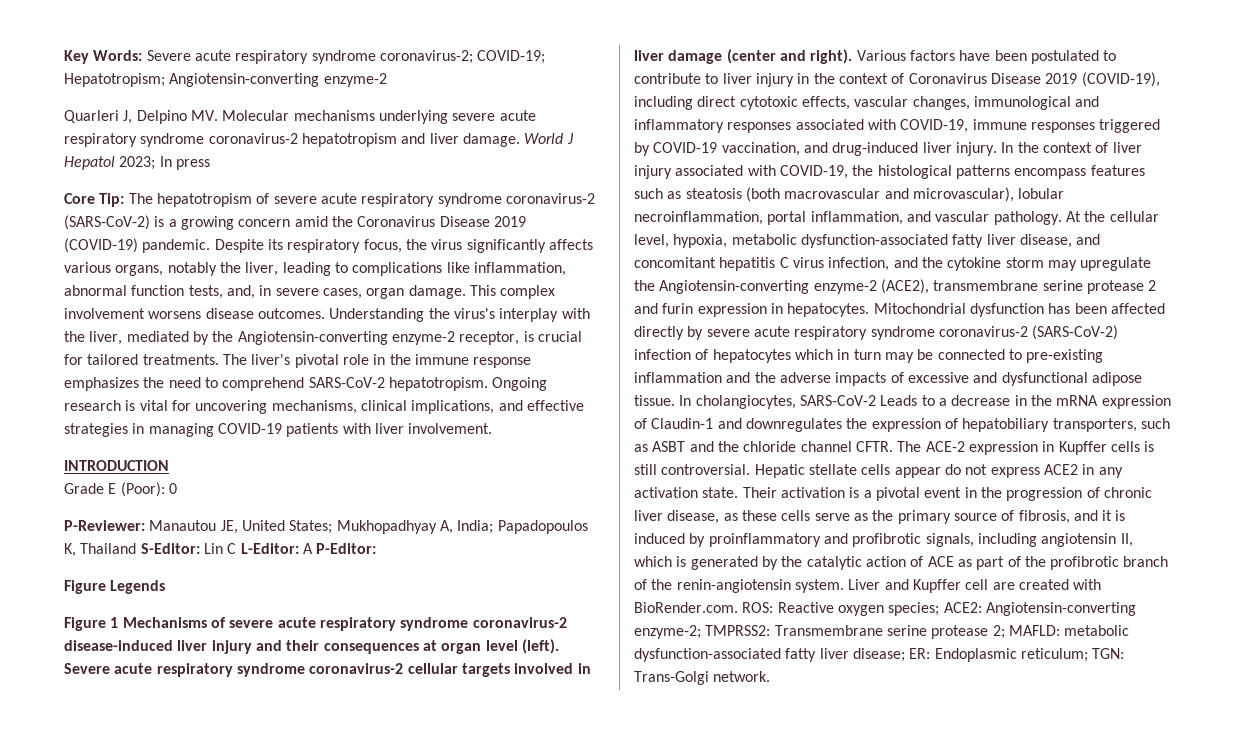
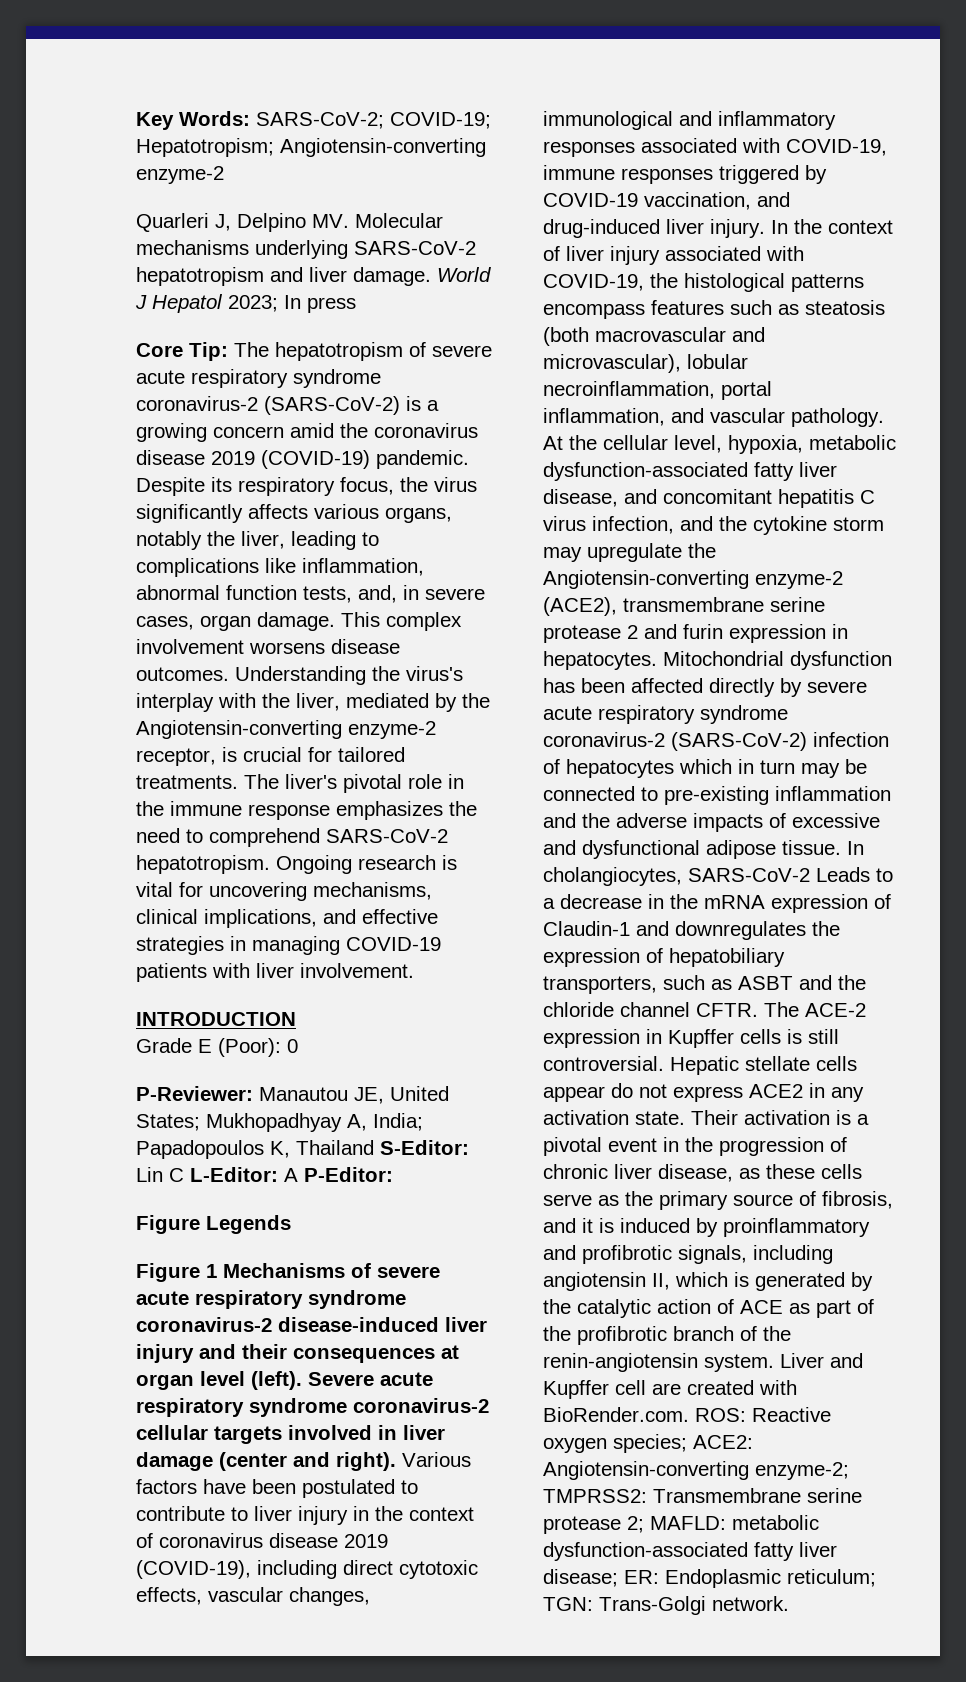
- Key Words: Severe acute respiratory syndrome coronavirus-2; COVID-19; Hepatotropism; Angiotensin-converting enzyme-2
+ Key Words: SARS-CoV-2; COVID-19; Hepatotropism; Angiotensin-converting enzyme-2
- Quarleri J, Delpino MV. Molecular mechanisms underlying severe acute respiratory syndrome coronavirus-2 hepatotropism and liver damage.
+ Quarleri J, Delpino MV. Molecular mechanisms underlying SARS-CoV-2 hepatotropism and liver damage.
- Core Tip: The hepatotropism of severe acute respiratory syndrome coronavirus-2 (SARS-CoV-2) is a growing concern amid the Coronavirus Disease 2019 (COVID-19) pandemic.
+ Core Tip: The hepatotropism of severe acute respiratory syndrome coronavirus-2 (SARS-CoV-2) is a growing concern amid the coronavirus disease 2019 (COVID-19) pandemic.
- Various factors have been postulated to contribute to liver injury in the context of Coronavirus Disease 2019 (COVID-19), including direct cytotoxic effects, vascular changes, immunological and inflammatory responses associated with COVID-19, immune responses triggered by COVID-19 vaccination, and drug-induced liver injury.
+ Various factors have been postulated to contribute to liver injury in the context of coronavirus disease 2019 (COVID-19), including direct cytotoxic effects, vascular changes, immunological and inflammatory responses associated with COVID-19, immune responses triggered by COVID-19 vaccination, and drug-induced liver injury.

